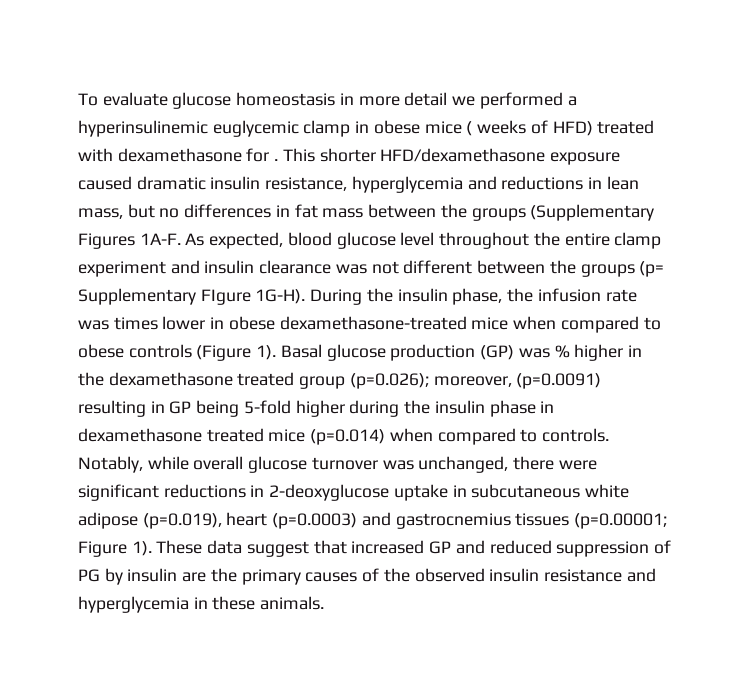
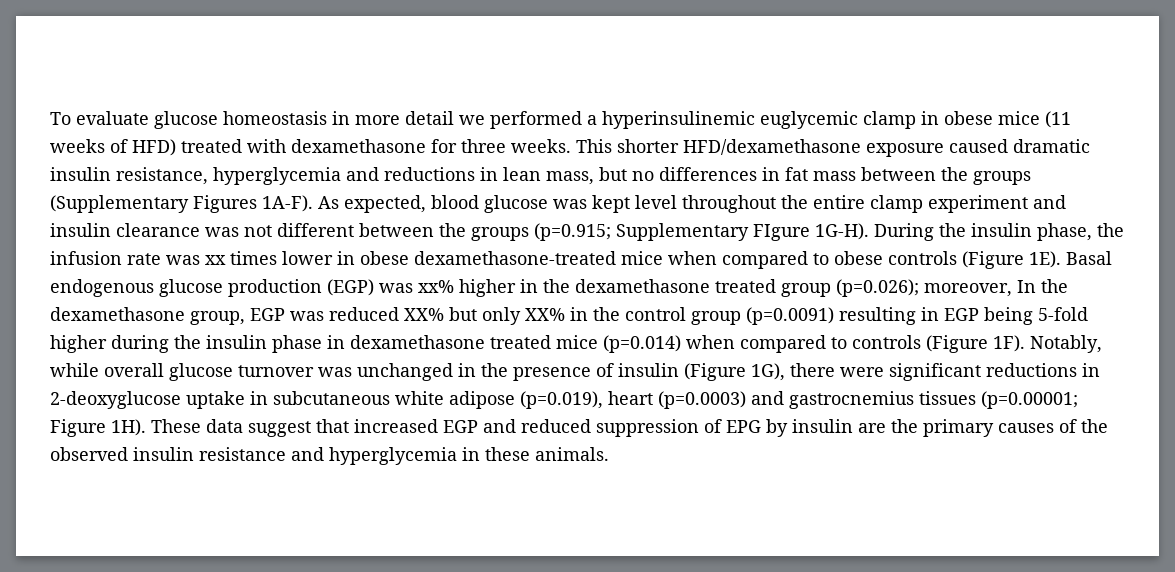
- To evaluate glucose homeostasis in more detail we performed a hyperinsulinemic euglycemic clamp in obese mice ( weeks of HFD) treated with dexamethasone for .
+ To evaluate glucose homeostasis in more detail we performed a hyperinsulinemic euglycemic clamp in obese mice (11 weeks of HFD) treated with dexamethasone for three weeks.
- This shorter HFD/dexamethasone exposure caused dramatic insulin resistance, hyperglycemia and reductions in lean mass, but no differences in fat mass between the groups (Supplementary Figures 1A-F.
+ This shorter HFD/dexamethasone exposure caused dramatic insulin resistance, hyperglycemia and reductions in lean mass, but no differences in fat mass between the groups (Supplementary Figures 1A-F).
- As expected, blood glucose level throughout the entire clamp experiment and insulin clearance was not different between the groups (p= Supplementary FIgure 1G-H).
+ As expected, blood glucose was kept level throughout the entire clamp experiment and insulin clearance was not different between the groups (p=0.915; Supplementary FIgure 1G-H).
- During the insulin phase, the infusion rate was times lower in obese dexamethasone-treated mice when compared to obese controls (Figure 1). Basal glucose production (GP) was % higher in the dexamethasone treated group (p=0.026); moreover, (p=0.0091) resulting in GP being 5-fold higher during the insulin phase in dexamethasone treated mice (p=0.014) when compared to controls.
+ During the insulin phase, the infusion rate was xx times lower in obese dexamethasone-treated mice when compared to obese controls (Figure 1E). Basal endogenous glucose production (EGP) was xx% higher in the dexamethasone treated group (p=0.026); moreover, In the dexamethasone group, EGP was reduced XX% but only XX% in the control group (p=0.0091) resulting in EGP being 5-fold higher during the insulin phase in dexamethasone treated mice (p=0.014) when compared to controls (Figure 1F).
- Notably, while overall glucose turnover was unchanged, there were significant reductions in 2-deoxyglucose uptake in subcutaneous white adipose (p=0.019), heart (p=0.0003) and gastrocnemius tissues (p=0.00001; Figure 1).
+ Notably, while overall glucose turnover was unchanged in the presence of insulin (Figure 1G), there were significant reductions in 2-deoxyglucose uptake in subcutaneous white adipose (p=0.019), heart (p=0.0003) and gastrocnemius tissues (p=0.00001; Figure 1H).
- These data suggest that increased GP and reduced suppression of PG by insulin are the primary causes of the observed insulin resistance and hyperglycemia in these animals.
+ These data suggest that increased EGP and reduced suppression of EPG by insulin are the primary causes of the observed insulin resistance and hyperglycemia in these animals.

